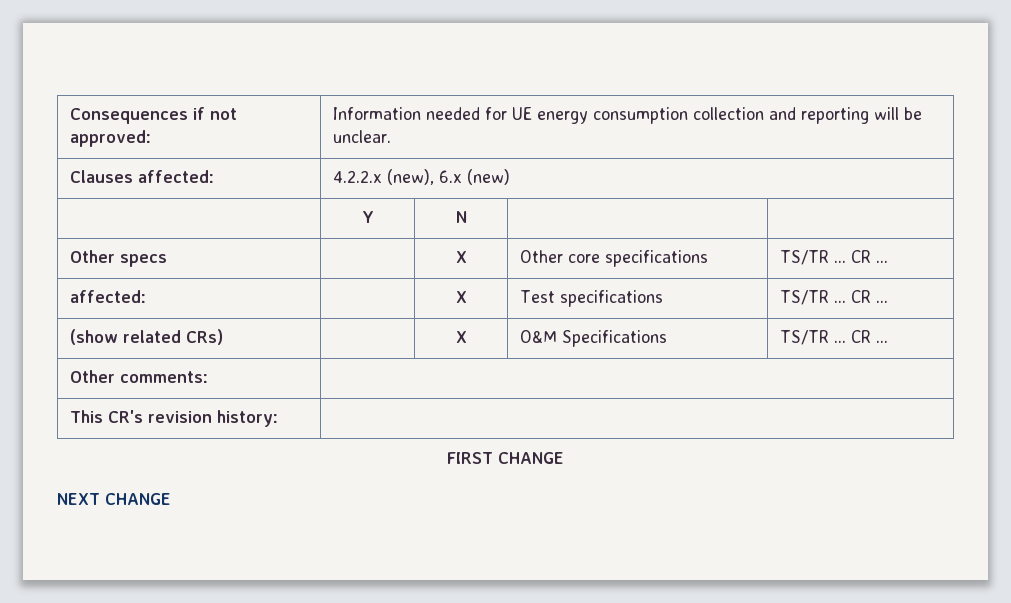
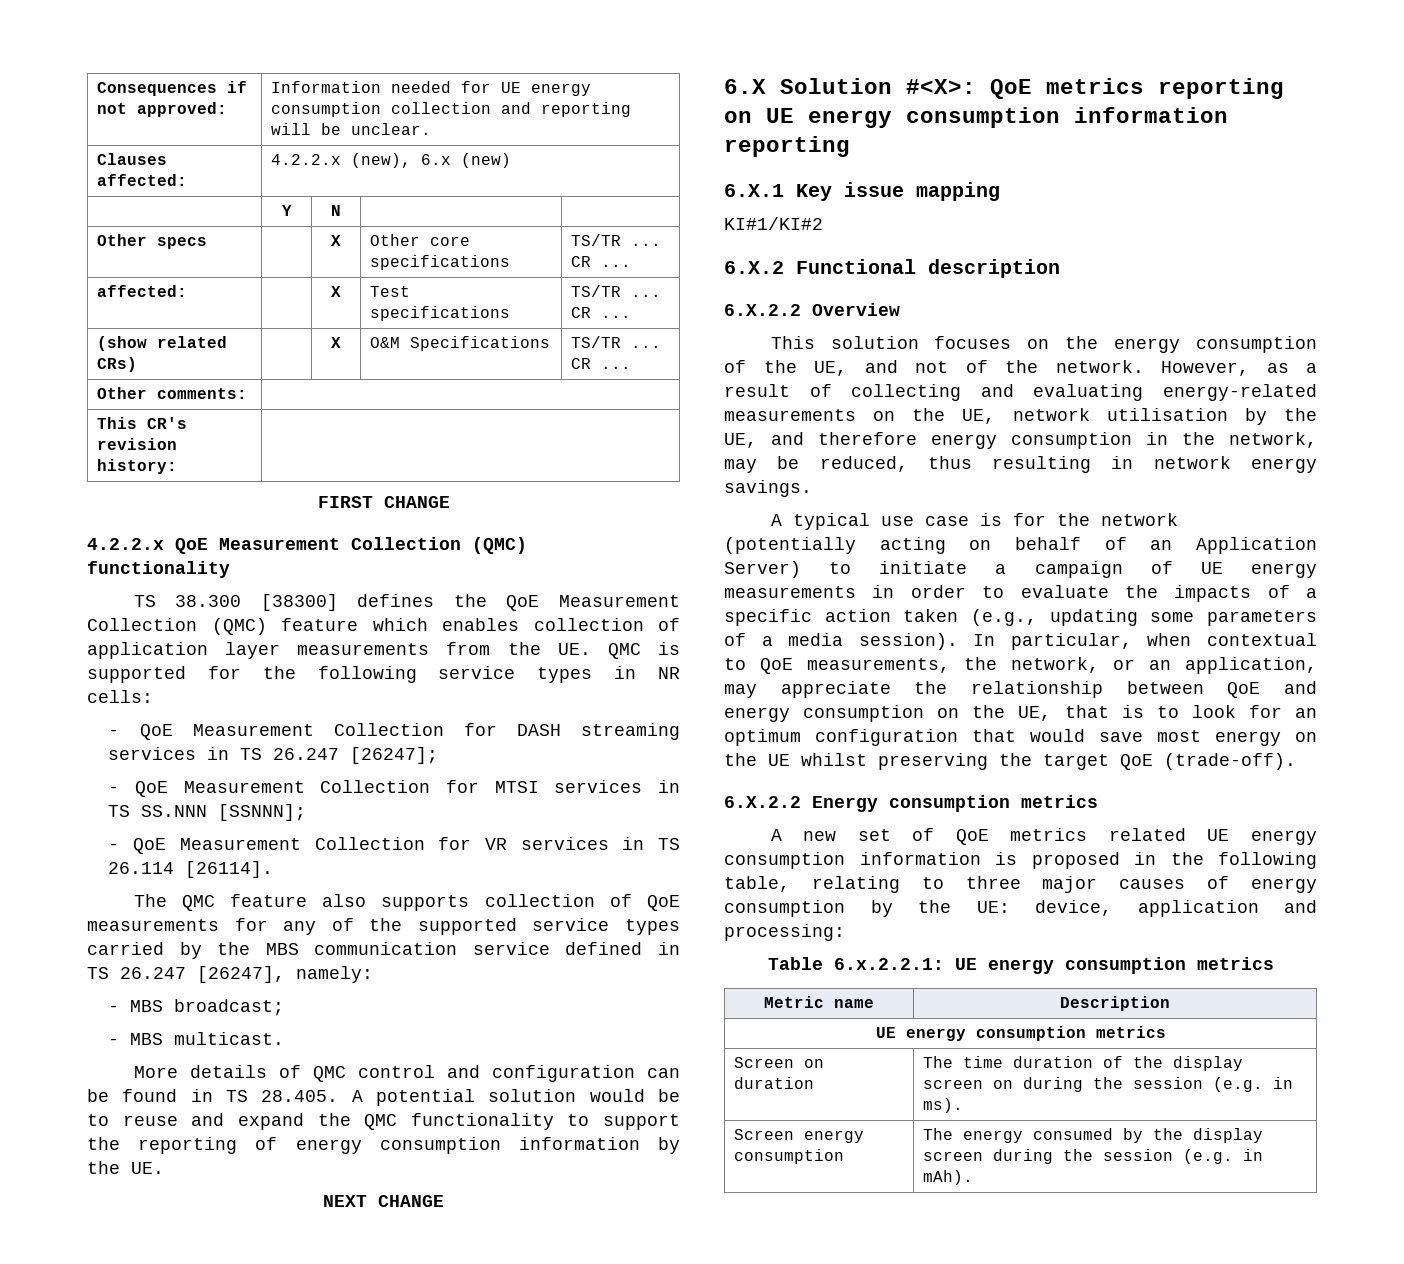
+ 4.2.2.x QoE Measurement Collection (QMC) functionality
+ TS 38.300 [38300] defines the QoE Measurement Collection (QMC) feature which enables collection of application layer measurements from the UE. QMC is supported for the following service types in NR cells:
+ - QoE Measurement Collection for DASH streaming services in TS 26.247 [26247];
+ - QoE Measurement Collection for MTSI services in TS SS.NNN [SSNNN];
+ - QoE Measurement Collection for VR services in TS 26.114 [26114].
+ The QMC feature also supports collection of QoE measurements for any of the supported service types carried by the MBS communication service defined in TS 26.247 [26247], namely:
+ - MBS broadcast;
+ - MBS multicast.
+ More details of QMC control and configuration can be found in TS 28.405. A potential solution would be to reuse and expand the QMC functionality to support the reporting of energy consumption information by the UE.
  NEXT CHANGE
+ 6.X Solution #<X>: QoE metrics reporting on UE energy consumption information reporting
+ 6.X.1 Key issue mapping
+ KI#1/KI#2
+ 6.X.2 Functional description
+ 6.X.2.2 Overview
+ This solution focuses on the energy consumption of the UE, and not of the network. However, as a result of collecting and evaluating energy-related measurements on the UE, network utilisation by the UE, and therefore energy consumption in the network, may be reduced, thus resulting in network energy savings.
+ A typical use case is for the network (potentially acting on behalf of an Application Server) to initiate a campaign of UE energy measurements in order to evaluate the impacts of a specific action taken (e.g., updating some parameters of a media session). In particular, when contextual to QoE measurements, the network, or an application, may appreciate the relationship between QoE and energy consumption on the UE, that is to look for an optimum configuration that would save most energy on the UE whilst preserving the target QoE (trade-off).
+ 6.X.2.2 Energy consumption metrics
+ A new set of QoE metrics related UE energy consumption information is proposed in the following table, relating to three major causes of energy consumption by the UE: device, application and processing:
+ Table 6.x.2.2.1: UE energy consumption metrics
+ Metric name | Description
+ UE energy consumption metrics
+ Screen on duration | The time duration of the display screen on during the session (e.g. in ms).
+ Screen energy consumption | The energy consumed by the display screen during the session (e.g. in mAh).

